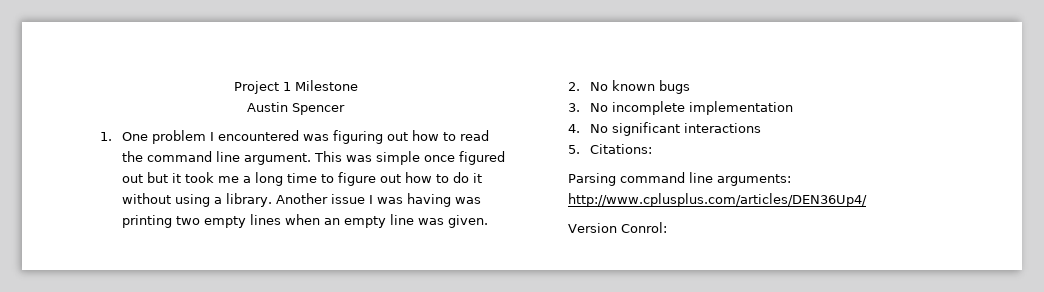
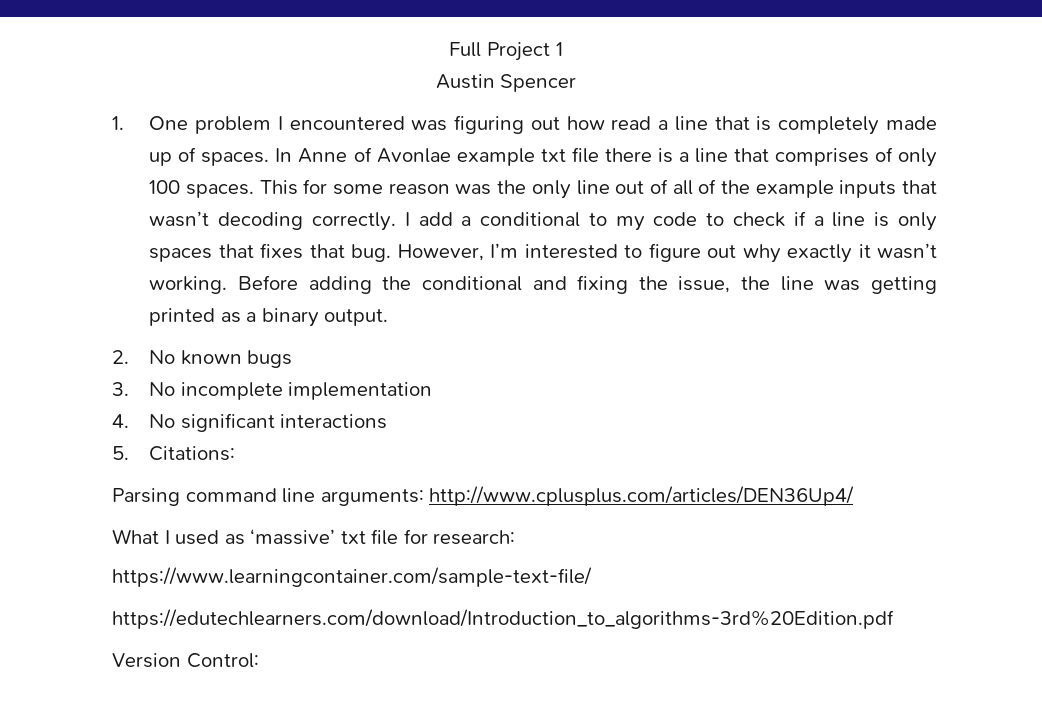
- Project 1 Milestone
+ Full Project 1
- 1. One problem I encountered was figuring out how to read the command line argument. This was simple once figured out but it took me a long time to figure out how to do it without using a library. Another issue I was having was printing two empty lines when an empty line was given.
+ 1. One problem I encountered was figuring out how read a line that is completely made up of spaces. In Anne of Avonlae example txt file there is a line that comprises of only 100 spaces. This for some reason was the only line out of all of the example inputs that wasn’t decoding correctly. I add a conditional to my code to check if a line is only spaces that fixes that bug. However, I’m interested to figure out why exactly it wasn’t working. Before adding the conditional and fixing the issue, the line was getting printed as a binary output.
+ What I used as ‘massive’ txt file for research:
+ https://www.learningcontainer.com/sample-text-file/
+ https://edutechlearners.com/download/Introduction_to_algorithms-3rd%20Edition.pdf
- Version Conrol:
+ Version Control:

